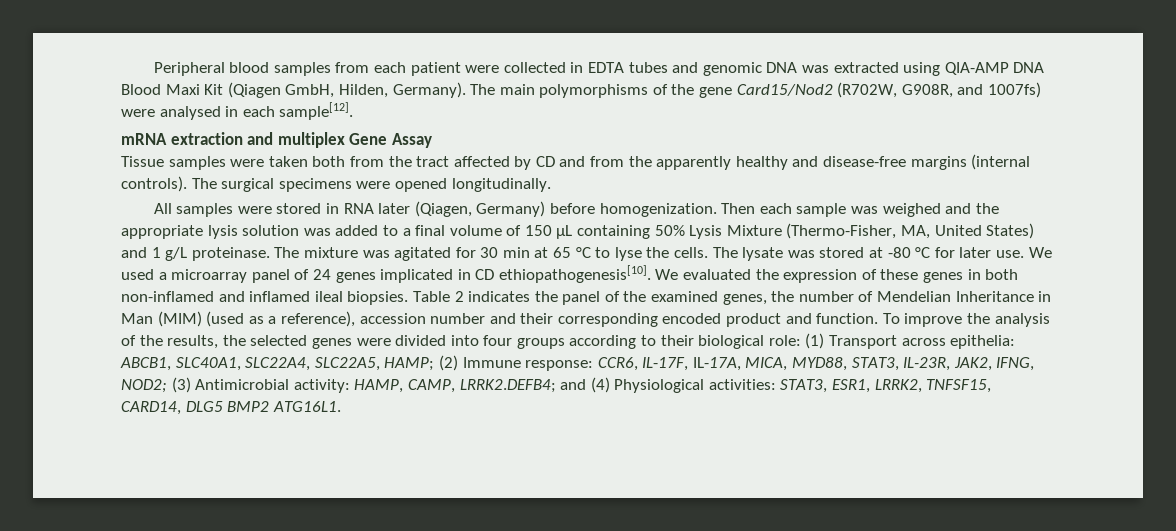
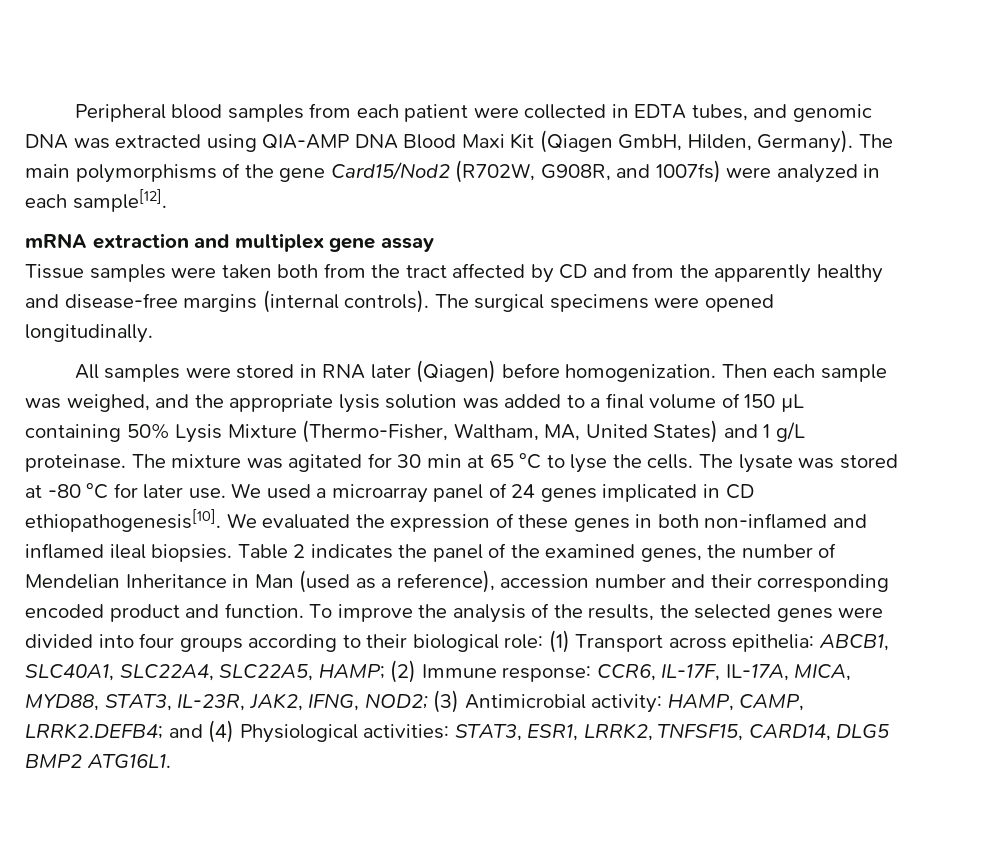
- Peripheral blood samples from each patient were collected in EDTA tubes and genomic DNA was extracted using QIA-AMP DNA Blood Maxi Kit (Qiagen GmbH, Hilden, Germany).
+ Peripheral blood samples from each patient were collected in EDTA tubes, and genomic DNA was extracted using QIA-AMP DNA Blood Maxi Kit (Qiagen GmbH, Hilden, Germany).
- The main polymorphisms of the gene Card15/Nod2 (R702W, G908R, and 1007fs) were analysed in each sample[12].
+ The main polymorphisms of the gene Card15/Nod2 (R702W, G908R, and 1007fs) were analyzed in each sample[12].
- mRNA extraction and multiplex Gene Assay
+ mRNA extraction and multiplex gene assay
- All samples were stored in RNA later (Qiagen, Germany) before homogenization.
+ All samples were stored in RNA later (Qiagen) before homogenization.
- Then each sample was weighed and the appropriate lysis solution was added to a final volume of 150 µL containing 50% Lysis Mixture (Thermo-Fisher, MA, United States) and 1 g/L proteinase.
+ Then each sample was weighed, and the appropriate lysis solution was added to a final volume of 150 µL containing 50% Lysis Mixture (Thermo-Fisher, Waltham, MA, United States) and 1 g/L proteinase.
- Table 2 indicates the panel of the examined genes, the number of Mendelian Inheritance in Man (MIM) (used as a reference), accession number and their corresponding encoded product and function.
+ Table 2 indicates the panel of the examined genes, the number of Mendelian Inheritance in Man (used as a reference), accession number and their corresponding encoded product and function.

